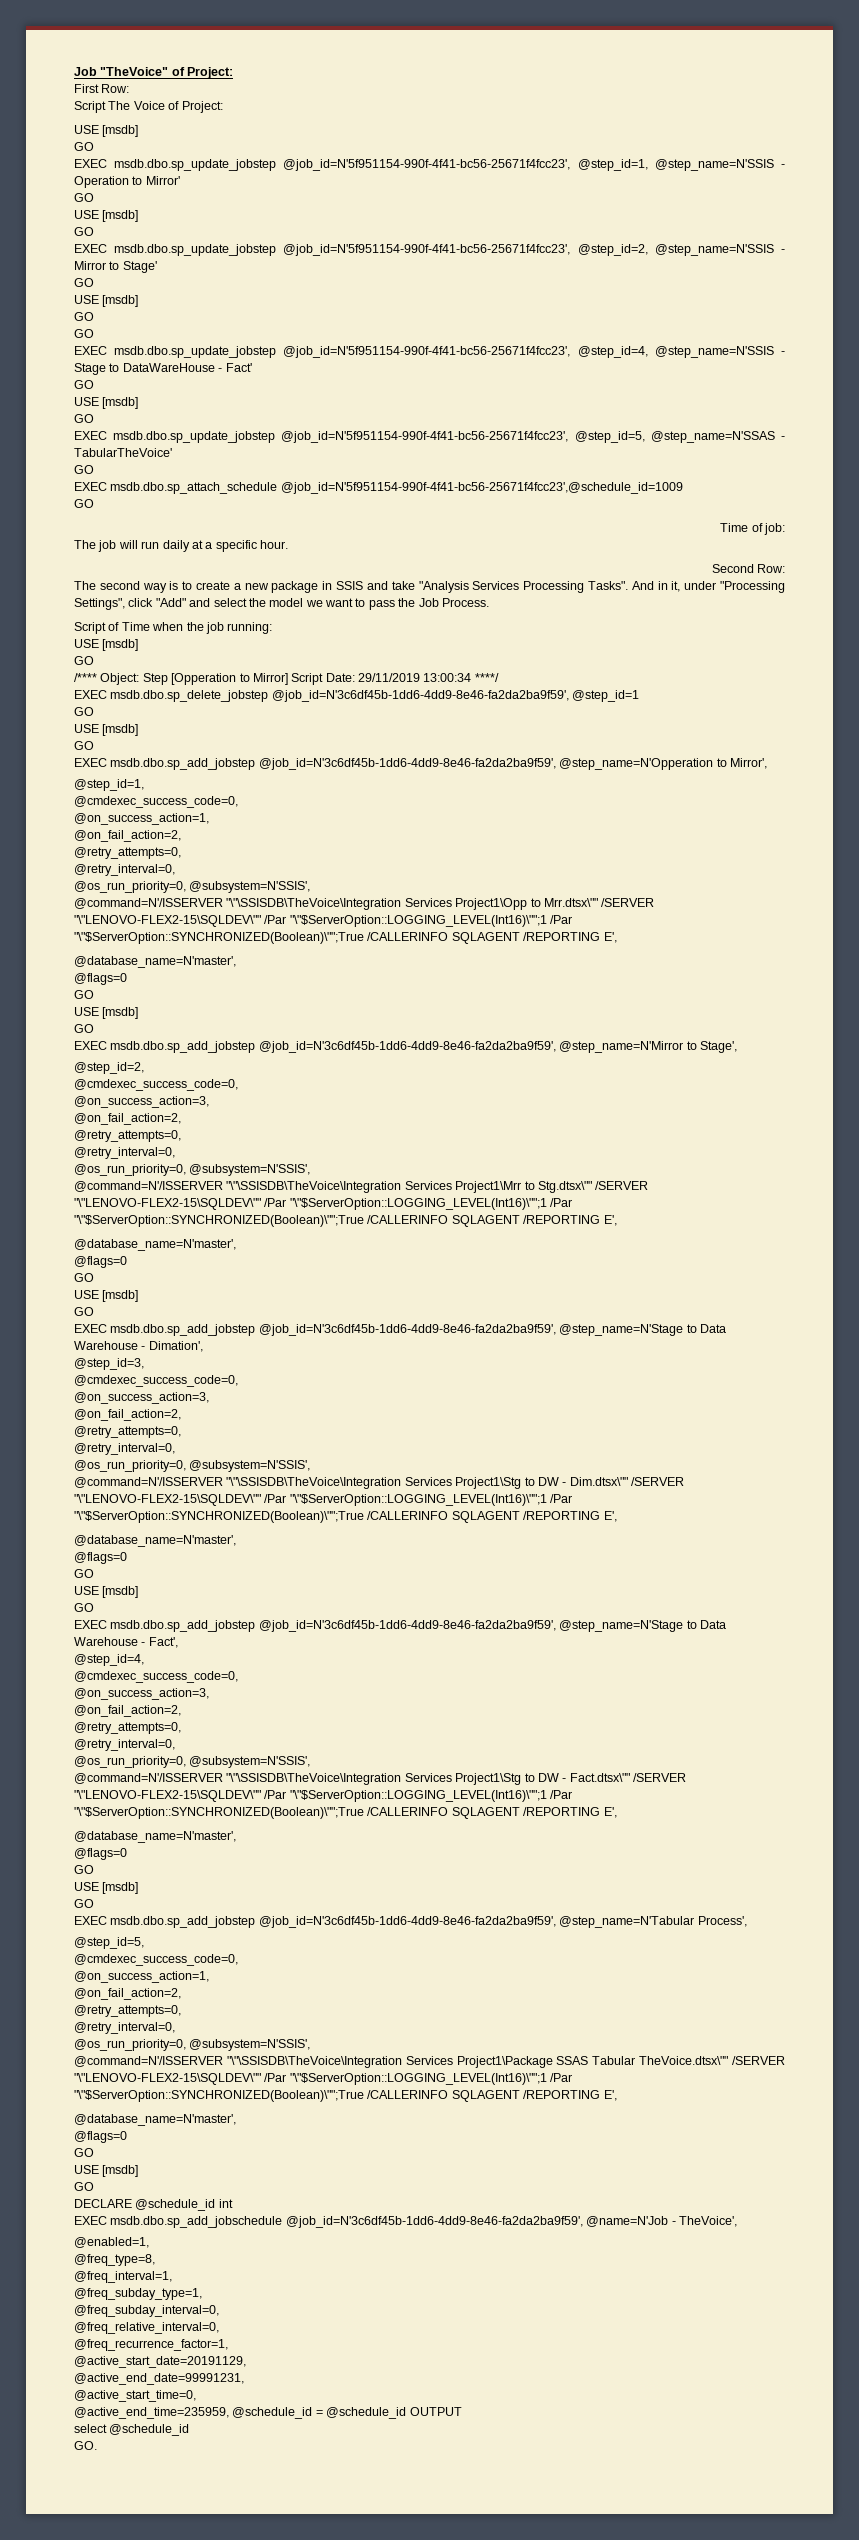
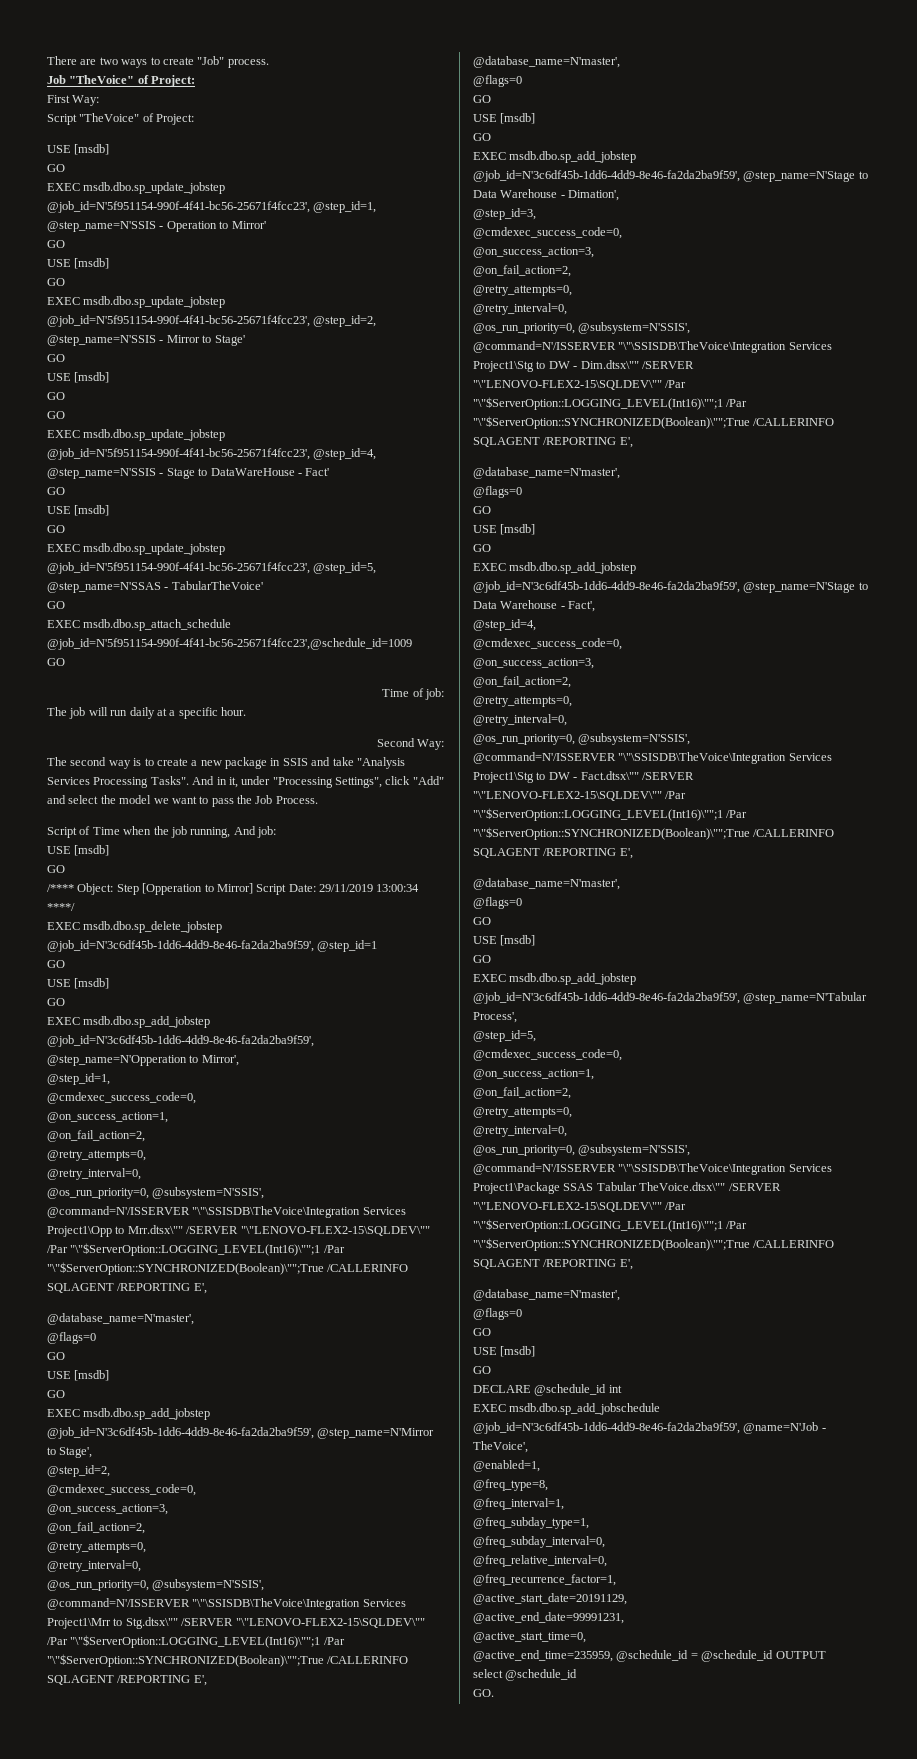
+ There are two ways to create "Job" process.
- First Row:
- Script The Voice of Project:
+ First Way:
+ Script "TheVoice" of Project:
- Second Row:
+ Second Way:
- Script of Time when the job running:
+ Script of Time when the job running, And job:

